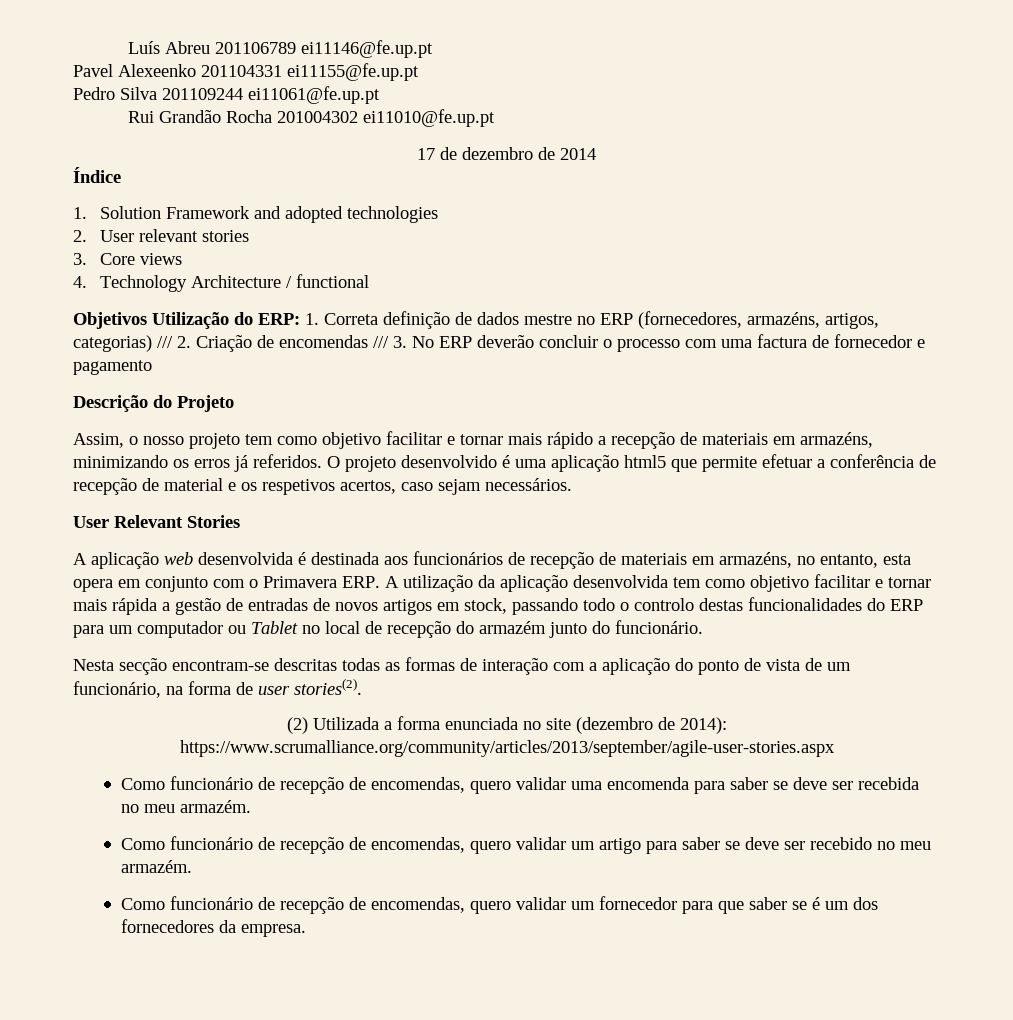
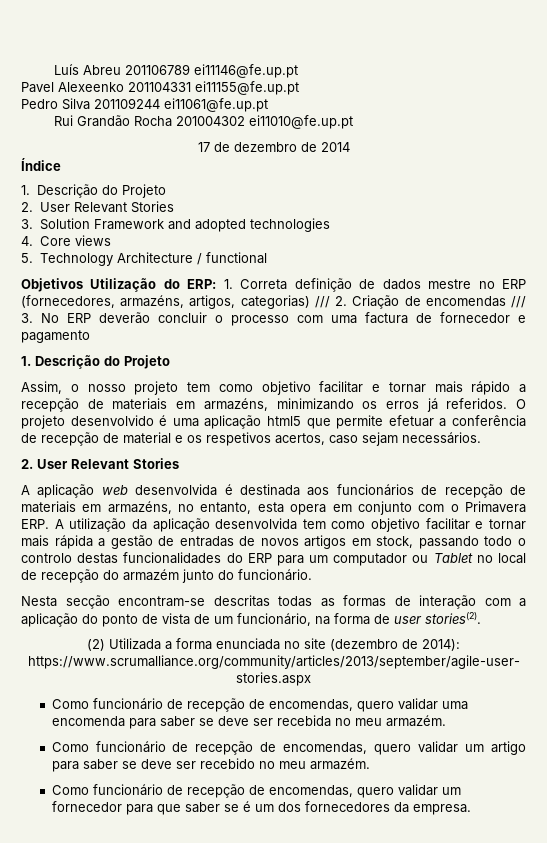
  Índice
- 1. Solution Framework and adopted technologies
+ 1. Descrição do Projeto
+ 2. User Relevant Stories
+ 3. Solution Framework and adopted technologies
- 2. User relevant stories
- 3. Core views
+ 4. Core views
- 4. Technology Architecture / functional
+ 5. Technology Architecture / functional
  Objetivos Utilização do ERP: 1. Correta definição de dados mestre no ERP (fornecedores, armazéns, artigos, categorias) /// 2. Criação de encomendas /// 3. No ERP deverão concluir o processo com uma factura de fornecedor e pagamento
- Descrição do Projeto
+ 1. Descrição do Projeto
  O projeto desenvolvido é uma aplicação html5 que permite efetuar a conferência de recepção de material e os respetivos acertos, caso sejam necessários.
- User Relevant Stories
+ 2. User Relevant Stories

